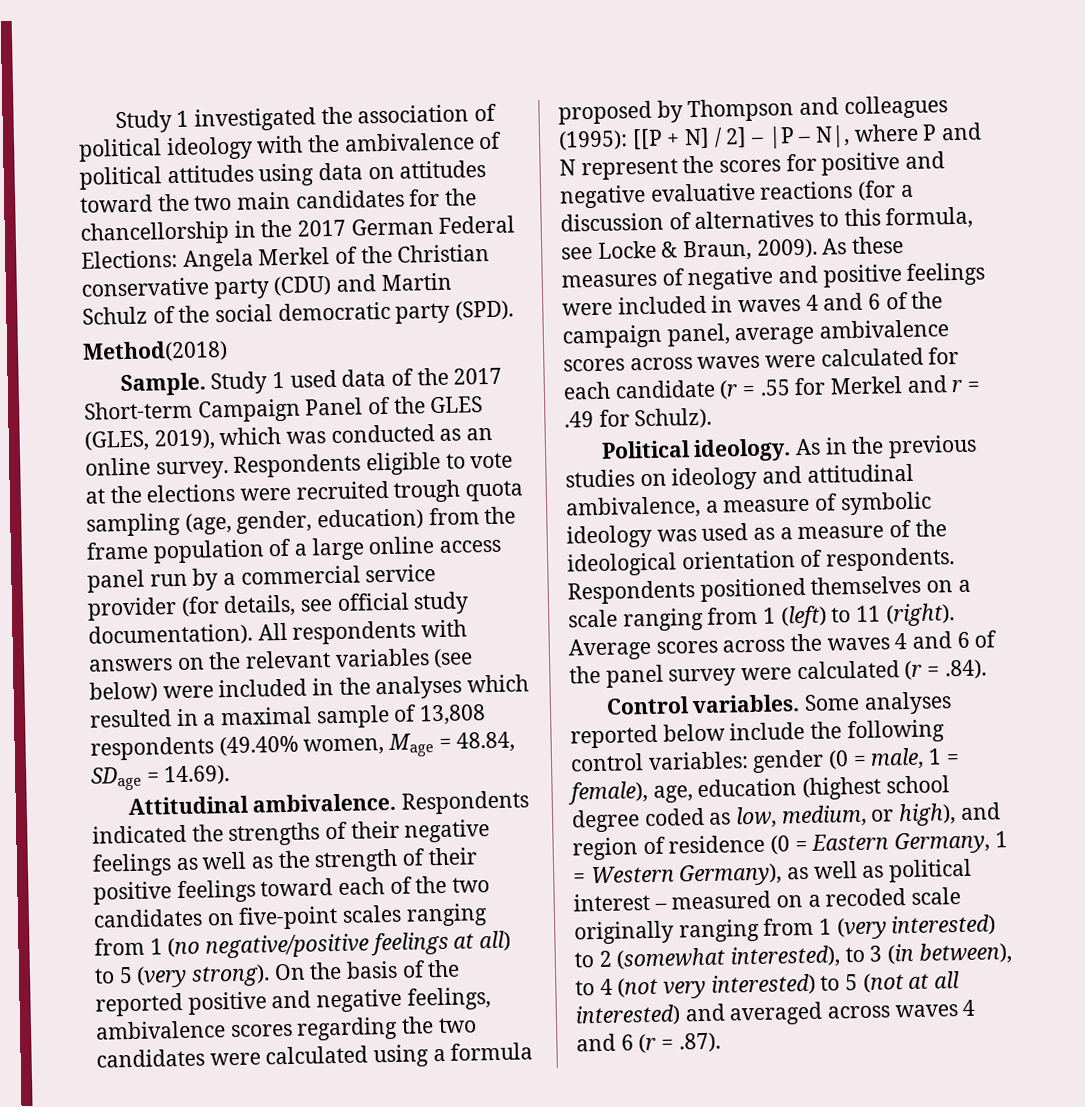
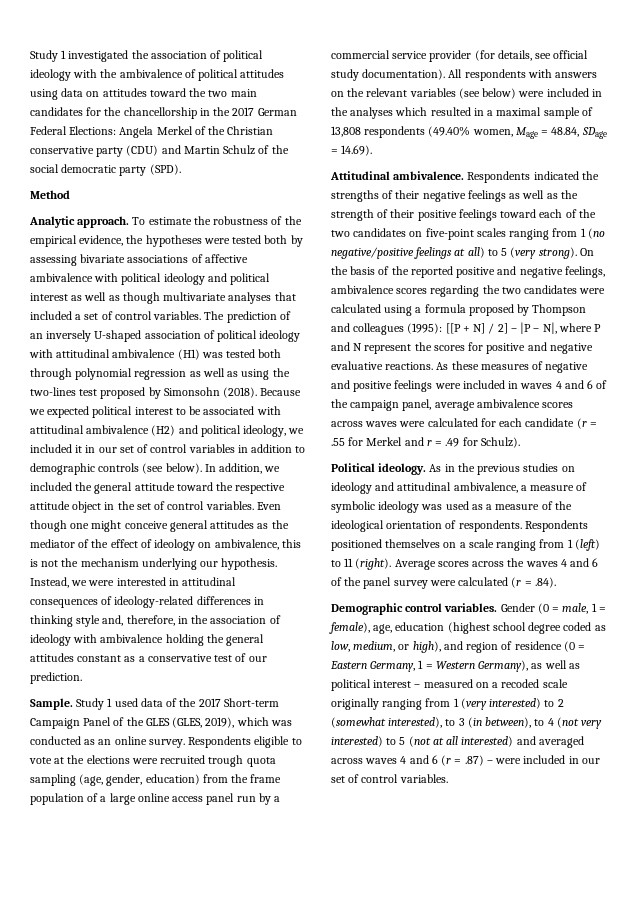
- Method(2018)
+ Method
+ Analytic approach. To estimate the robustness of the empirical evidence, the hypotheses were tested both by assessing bivariate associations of affective ambivalence with political ideology and political interest as well as though multivariate analyses that included a set of control variables. The prediction of an inversely U-shaped association of political ideology with attitudinal ambivalence (H1) was tested both through polynomial regression as well as using the two-lines test proposed by Simonsohn (2018). Because we expected political interest to be associated with attitudinal ambivalence (H2) and political ideology, we included it in our set of control variables in addition to demographic controls (see below). In addition, we included the general attitude toward the respective attitude object in the set of control variables. Even though one might conceive general attitudes as the mediator of the effect of ideology on ambivalence, this is not the mechanism underlying our hypothesis. Instead, we were interested in attitudinal consequences of ideology-related differences in thinking style and, therefore, in the association of ideology with ambivalence holding the general attitudes constant as a conservative test of our prediction.
- On the basis of the reported positive and negative feelings, ambivalence scores regarding the two candidates were calculated using a formula proposed by Thompson and colleagues (1995): [[P + N] / 2] – |P – N|, where P and N represent the scores for positive and negative evaluative reactions (for a discussion of alternatives to this formula, see Locke & Braun, 2009).
+ On the basis of the reported positive and negative feelings, ambivalence scores regarding the two candidates were calculated using a formula proposed by Thompson and colleagues (1995): [[P + N] / 2] – |P – N|, where P and N represent the scores for positive and negative evaluative reactions.
- Control variables. Some analyses reported below include the following control variables: gender (0 = male, 1 = female), age, education (highest school degree coded as low, medium, or high), and region of residence (0 = Eastern Germany, 1 = Western Germany), as well as political interest – measured on a recoded scale originally ranging from 1 (very interested) to 2 (somewhat interested), to 3 (in between), to 4 (not very interested) to 5 (not at all interested) and averaged across waves 4 and 6 (r = .87).
+ Demographic control variables. Gender (0 = male, 1 = female), age, education (highest school degree coded as low, medium, or high), and region of residence (0 = Eastern Germany, 1 = Western Germany), as well as political interest – measured on a recoded scale originally ranging from 1 (very interested) to 2 (somewhat interested), to 3 (in between), to 4 (not very interested) to 5 (not at all interested) and averaged across waves 4 and 6 (r = .87) – were included in our set of control variables.

